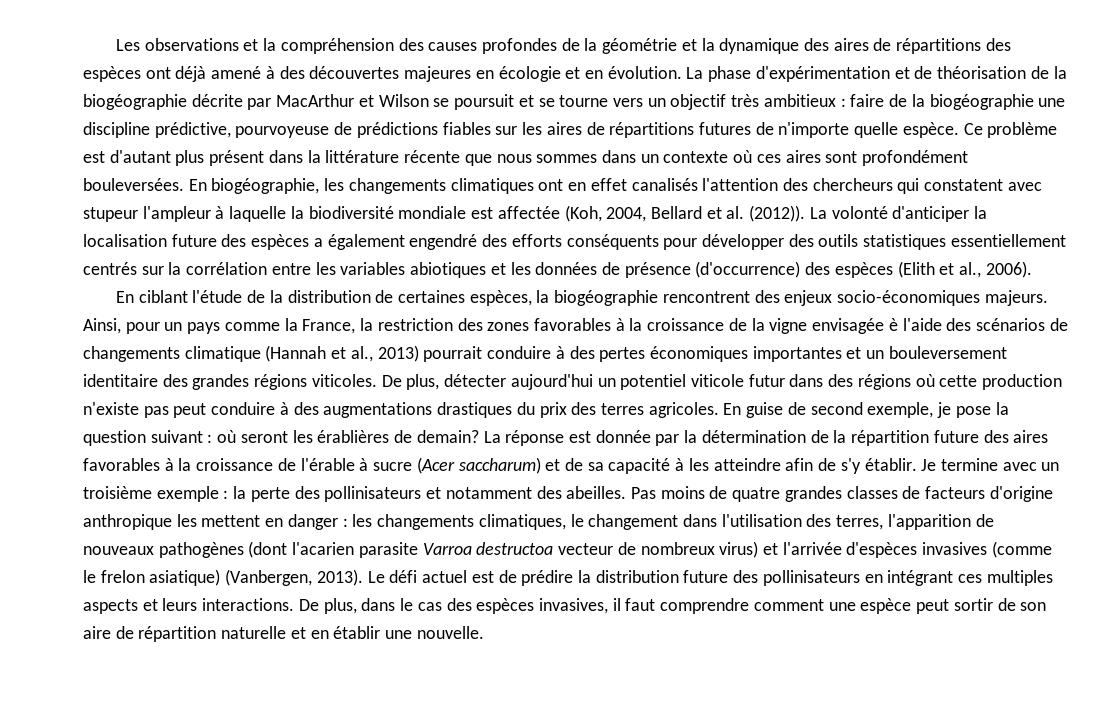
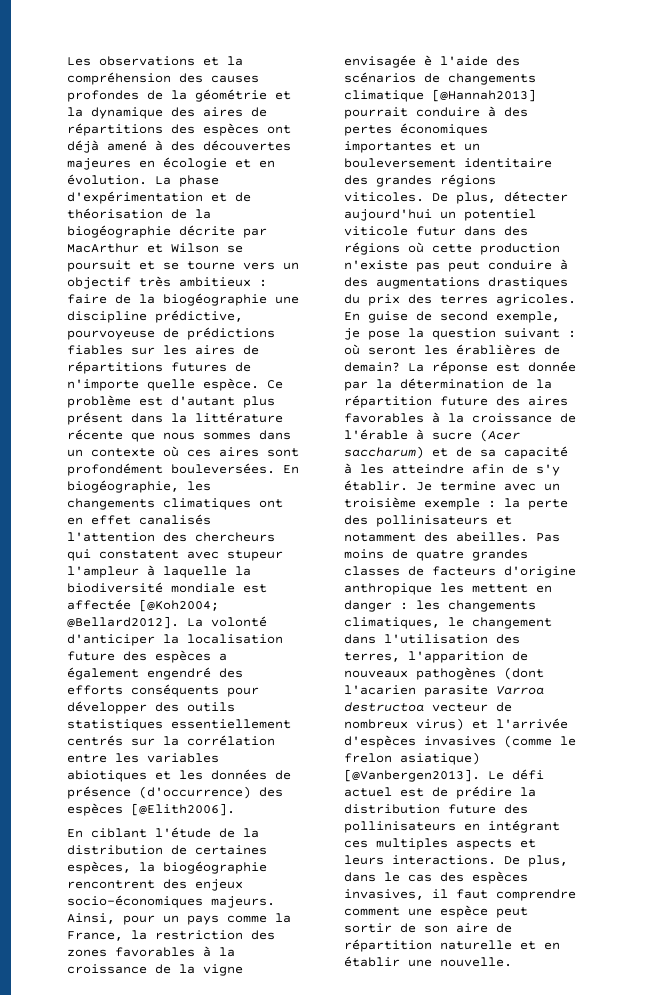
- En biogéographie, les changements climatiques ont en effet canalisés l'attention des chercheurs qui constatent avec stupeur l'ampleur à laquelle la biodiversité mondiale est affectée (Koh, 2004, Bellard et al. (2012)).
+ En biogéographie, les changements climatiques ont en effet canalisés l'attention des chercheurs qui constatent avec stupeur l'ampleur à laquelle la biodiversité mondiale est affectée [@Koh2004; @Bellard2012].
- La volonté d'anticiper la localisation future des espèces a également engendré des efforts conséquents pour développer des outils statistiques essentiellement centrés sur la corrélation entre les variables abiotiques et les données de présence (d'occurrence) des espèces (Elith et al., 2006).
+ La volonté d'anticiper la localisation future des espèces a également engendré des efforts conséquents pour développer des outils statistiques essentiellement centrés sur la corrélation entre les variables abiotiques et les données de présence (d'occurrence) des espèces [@Elith2006].
- Ainsi, pour un pays comme la France, la restriction des zones favorables à la croissance de la vigne envisagée è l'aide des scénarios de changements climatique (Hannah et al., 2013) pourrait conduire à des pertes économiques importantes et un bouleversement identitaire des grandes régions viticoles.
+ Ainsi, pour un pays comme la France, la restriction des zones favorables à la croissance de la vigne envisagée è l'aide des scénarios de changements climatique [@Hannah2013] pourrait conduire à des pertes économiques importantes et un bouleversement identitaire des grandes régions viticoles.
- Pas moins de quatre grandes classes de facteurs d'origine anthropique les mettent en danger : les changements climatiques, le changement dans l'utilisation des terres, l'apparition de nouveaux pathogènes (dont l'acarien parasite Varroa destructoa vecteur de nombreux virus) et l'arrivée d'espèces invasives (comme le frelon asiatique) (Vanbergen, 2013).
+ Pas moins de quatre grandes classes de facteurs d'origine anthropique les mettent en danger : les changements climatiques, le changement dans l'utilisation des terres, l'apparition de nouveaux pathogènes (dont l'acarien parasite Varroa destructoa vecteur de nombreux virus) et l'arrivée d'espèces invasives (comme le frelon asiatique) [@Vanbergen2013].

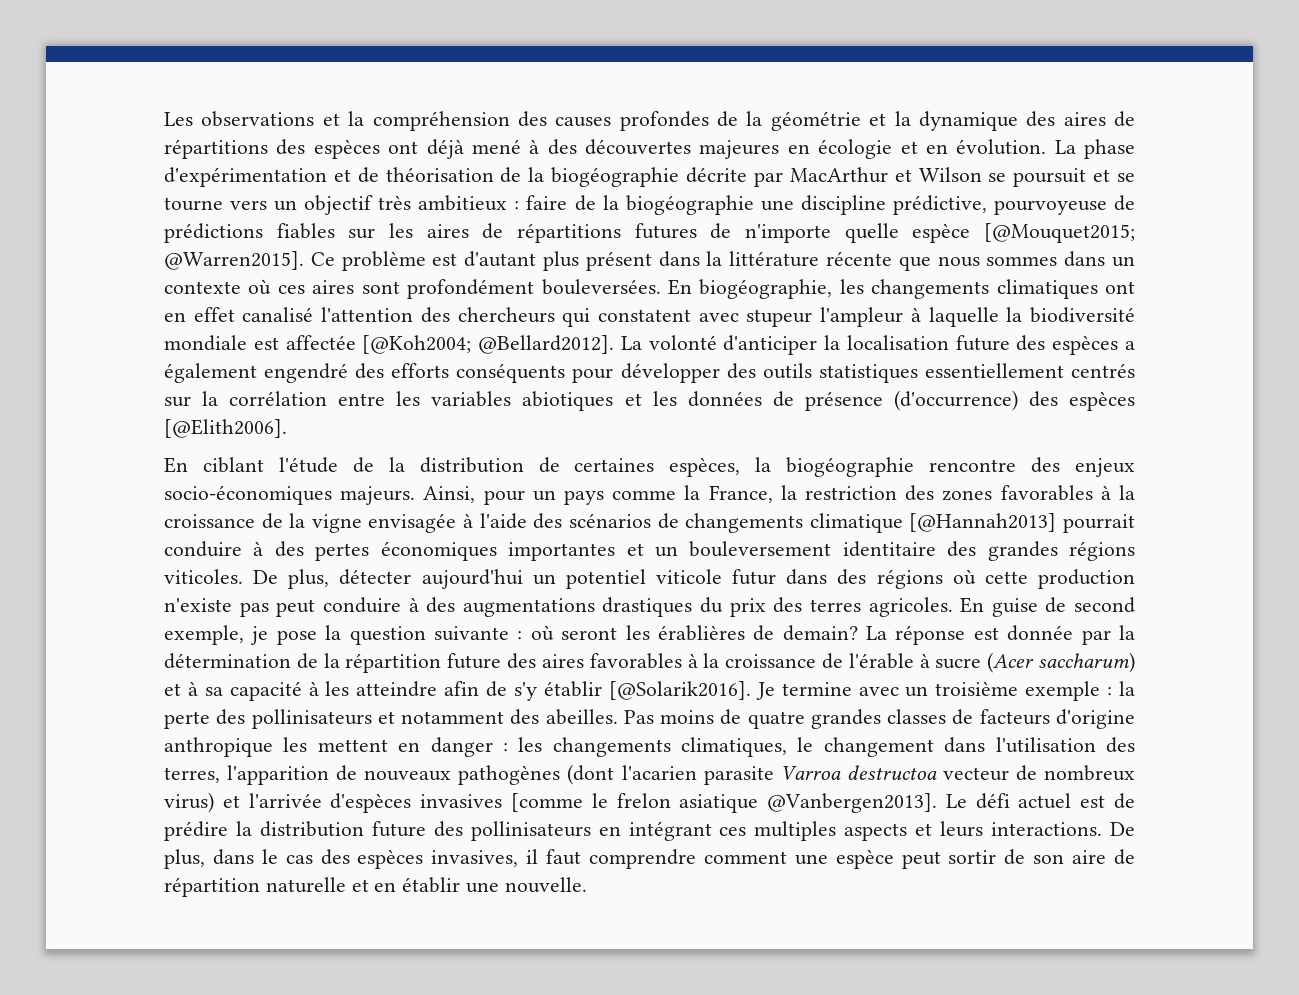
- Les observations et la compréhension des causes profondes de la géométrie et la dynamique des aires de répartitions des espèces ont déjà amené à des découvertes majeures en écologie et en évolution.
+ Les observations et la compréhension des causes profondes de la géométrie et la dynamique des aires de répartitions des espèces ont déjà mené à des découvertes majeures en écologie et en évolution.
- La phase d'expérimentation et de théorisation de la biogéographie décrite par MacArthur et Wilson se poursuit et se tourne vers un objectif très ambitieux : faire de la biogéographie une discipline prédictive, pourvoyeuse de prédictions fiables sur les aires de répartitions futures de n'importe quelle espèce.
+ La phase d'expérimentation et de théorisation de la biogéographie décrite par MacArthur et Wilson se poursuit et se tourne vers un objectif très ambitieux : faire de la biogéographie une discipline prédictive, pourvoyeuse de prédictions fiables sur les aires de répartitions futures de n'importe quelle espèce [@Mouquet2015; @Warren2015].
- En biogéographie, les changements climatiques ont en effet canalisés l'attention des chercheurs qui constatent avec stupeur l'ampleur à laquelle la biodiversité mondiale est affectée [@Koh2004; @Bellard2012].
+ En biogéographie, les changements climatiques ont en effet canalisé l'attention des chercheurs qui constatent avec stupeur l'ampleur à laquelle la biodiversité mondiale est affectée [@Koh2004; @Bellard2012].
- En ciblant l'étude de la distribution de certaines espèces, la biogéographie rencontrent des enjeux socio-économiques majeurs.
+ En ciblant l'étude de la distribution de certaines espèces, la biogéographie rencontre des enjeux socio-économiques majeurs.
- Ainsi, pour un pays comme la France, la restriction des zones favorables à la croissance de la vigne envisagée è l'aide des scénarios de changements climatique [@Hannah2013] pourrait conduire à des pertes économiques importantes et un bouleversement identitaire des grandes régions viticoles.
+ Ainsi, pour un pays comme la France, la restriction des zones favorables à la croissance de la vigne envisagée à l'aide des scénarios de changements climatique [@Hannah2013] pourrait conduire à des pertes économiques importantes et un bouleversement identitaire des grandes régions viticoles.
- En guise de second exemple, je pose la question suivant : où seront les érablières de demain?
+ En guise de second exemple, je pose la question suivante : où seront les érablières de demain?
- La réponse est donnée par la détermination de la répartition future des aires favorables à la croissance de l'érable à sucre (Acer saccharum) et de sa capacité à les atteindre afin de s'y établir.
+ La réponse est donnée par la détermination de la répartition future des aires favorables à la croissance de l'érable à sucre (Acer saccharum) et à sa capacité à les atteindre afin de s'y établir [@Solarik2016].
- Pas moins de quatre grandes classes de facteurs d'origine anthropique les mettent en danger : les changements climatiques, le changement dans l'utilisation des terres, l'apparition de nouveaux pathogènes (dont l'acarien parasite Varroa destructoa vecteur de nombreux virus) et l'arrivée d'espèces invasives (comme le frelon asiatique) [@Vanbergen2013].
+ Pas moins de quatre grandes classes de facteurs d'origine anthropique les mettent en danger : les changements climatiques, le changement dans l'utilisation des terres, l'apparition de nouveaux pathogènes (dont l'acarien parasite Varroa destructoa vecteur de nombreux virus) et l'arrivée d'espèces invasives [comme le frelon asiatique @Vanbergen2013].

